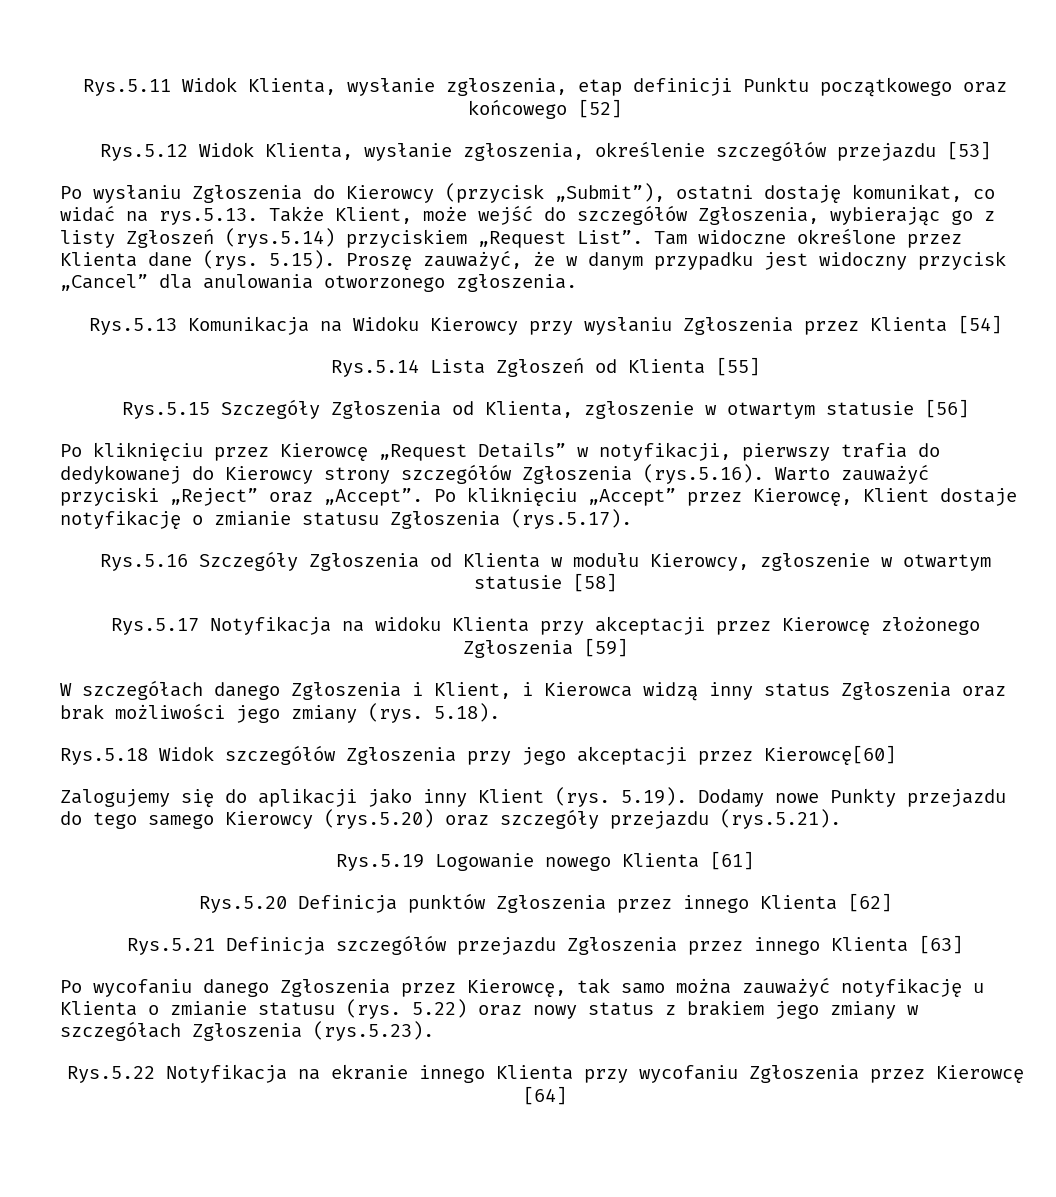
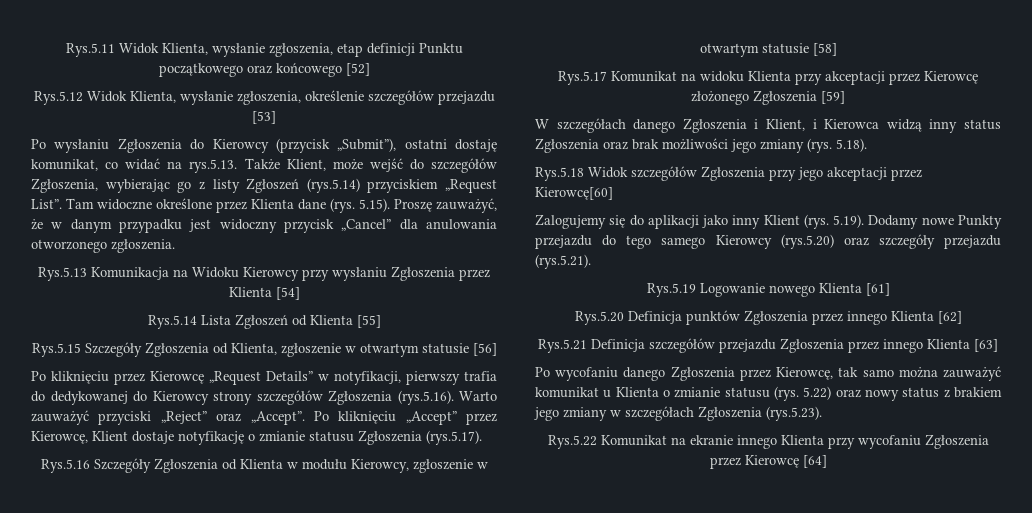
- Rys.5.17 Notyfikacja na widoku Klienta przy akceptacji przez Kierowcę złożonego Zgłoszenia [59]
+ Rys.5.17 Komunikat na widoku Klienta przy akceptacji przez Kierowcę złożonego Zgłoszenia [59]
- Po wycofaniu danego Zgłoszenia przez Kierowcę, tak samo można zauważyć notyfikację u Klienta o zmianie statusu (rys.
+ Po wycofaniu danego Zgłoszenia przez Kierowcę, tak samo można zauważyć komunikat u Klienta o zmianie statusu (rys.
- Rys.5.22 Notyfikacja na ekranie innego Klienta przy wycofaniu Zgłoszenia przez Kierowcę [64]
+ Rys.5.22 Komunikat na ekranie innego Klienta przy wycofaniu Zgłoszenia przez Kierowcę [64]

